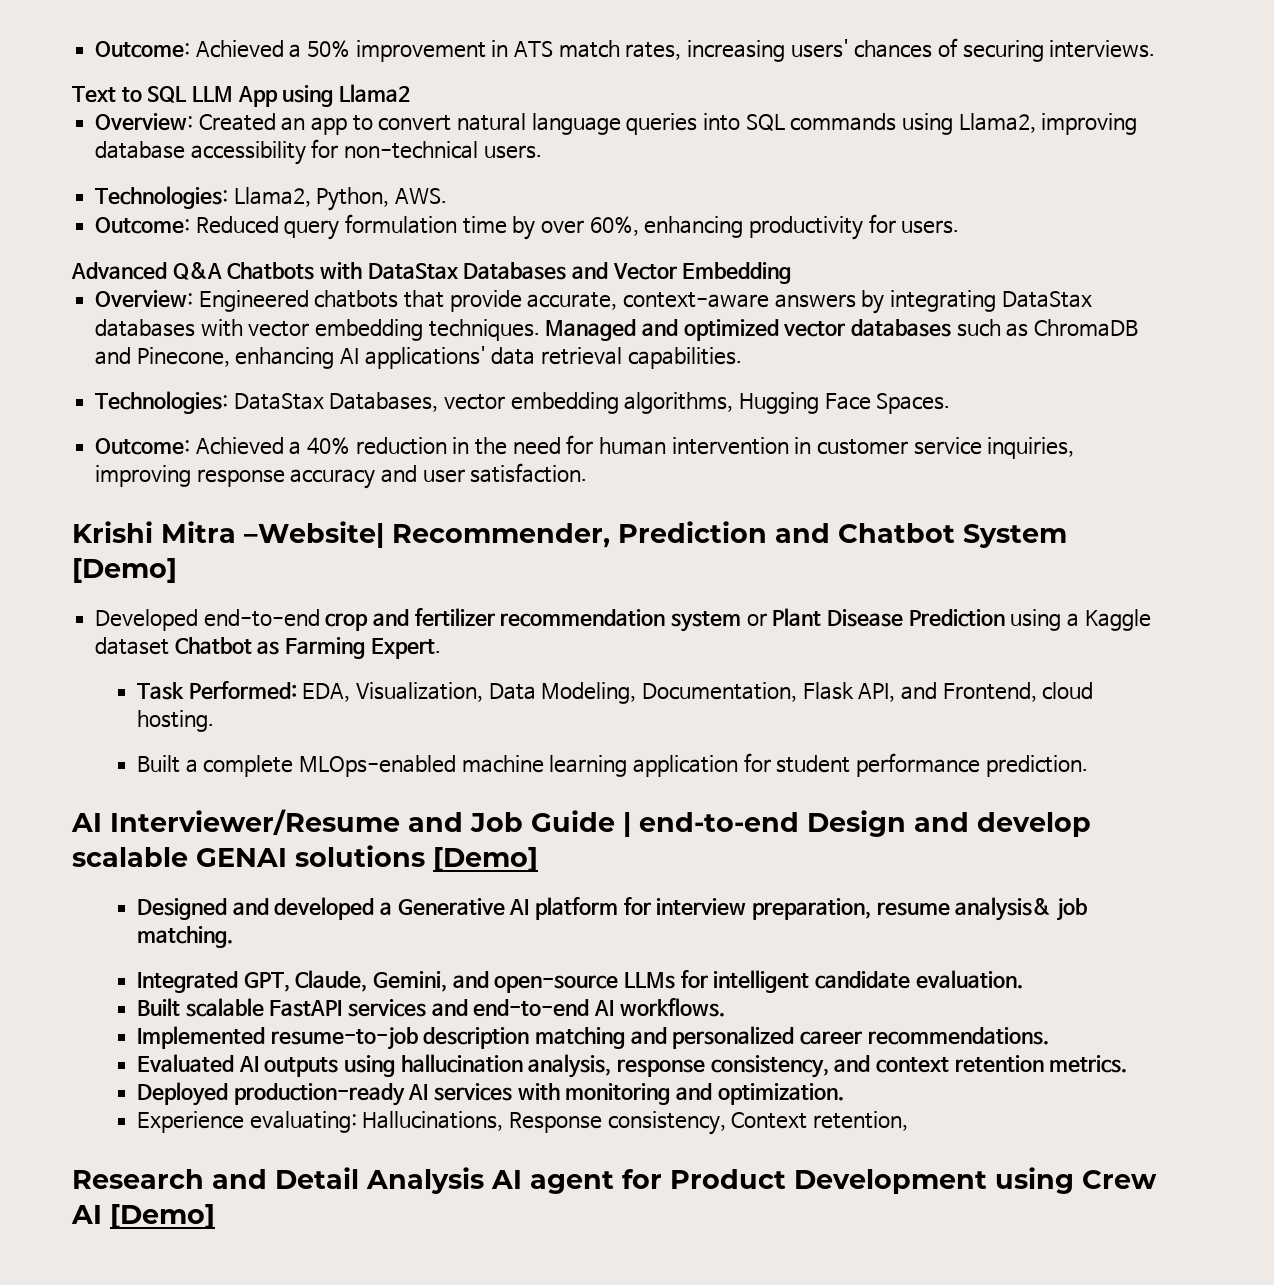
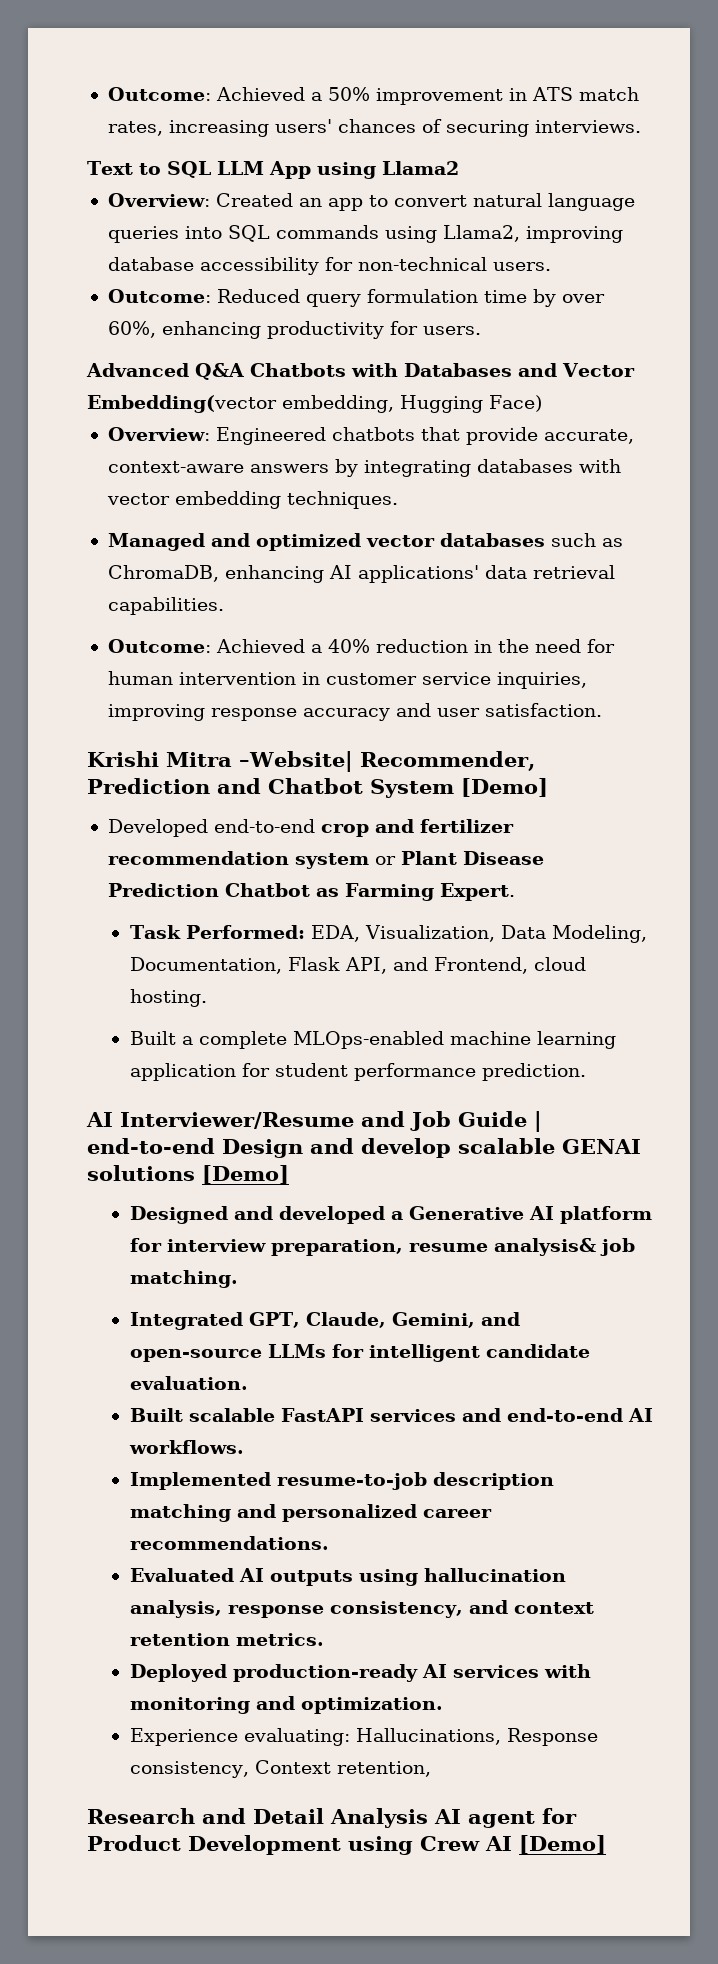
- Technologies: Llama2, Python, AWS.
- Advanced Q&A Chatbots with DataStax Databases and Vector Embedding
+ Advanced Q&A Chatbots with Databases and Vector Embedding(vector embedding, Hugging Face)
- Overview: Engineered chatbots that provide accurate, context-aware answers by integrating DataStax databases with vector embedding techniques. Managed and optimized vector databases such as ChromaDB and Pinecone, enhancing AI applications' data retrieval capabilities.
+ Overview: Engineered chatbots that provide accurate, context-aware answers by integrating databases with vector embedding techniques.
+ Managed and optimized vector databases such as ChromaDB, enhancing AI applications' data retrieval capabilities.
- Technologies: DataStax Databases, vector embedding algorithms, Hugging Face Spaces.
- Developed end-to-end crop and fertilizer recommendation system or Plant Disease Prediction using a Kaggle dataset Chatbot as Farming Expert.
+ Developed end-to-end crop and fertilizer recommendation system or Plant Disease Prediction Chatbot as Farming Expert.

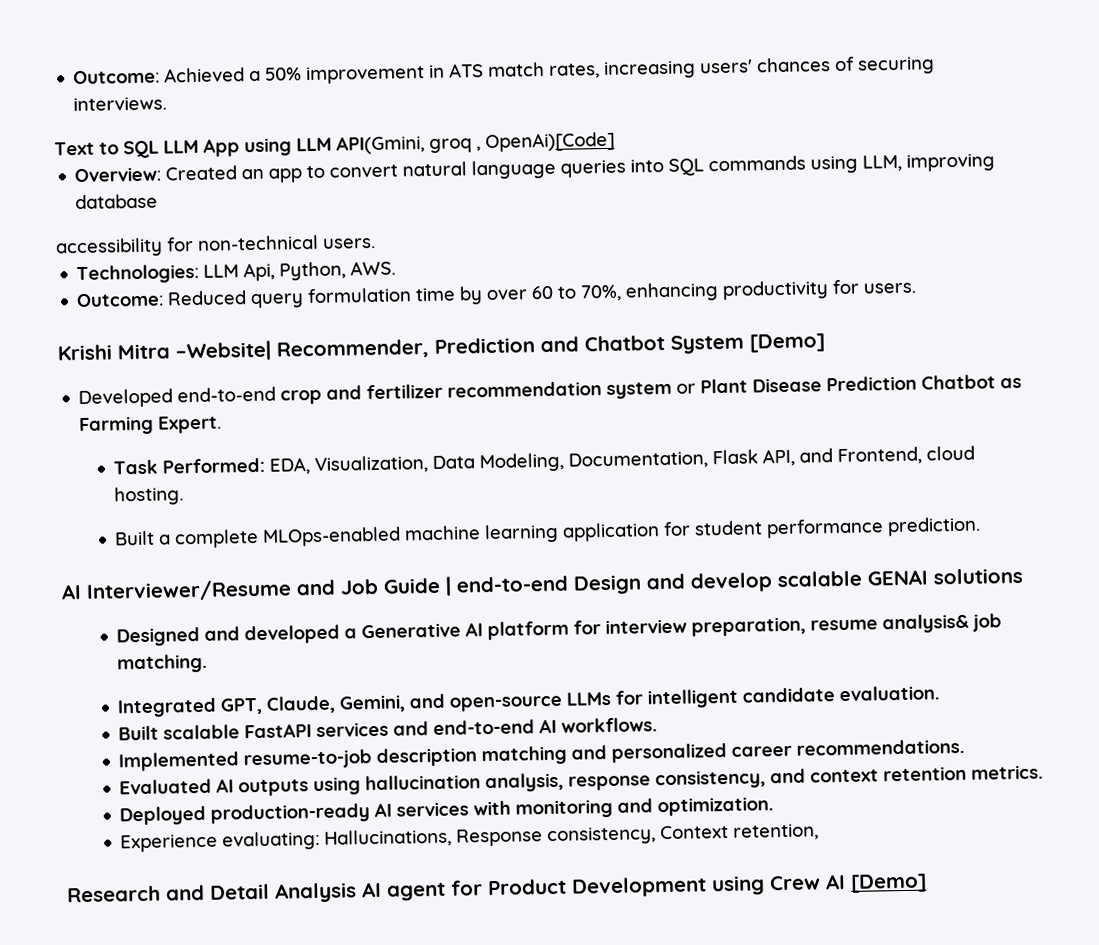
- Text to SQL LLM App using Llama2
+ Text to SQL LLM App using LLM API(Gmini, groq , OpenAi)[Code]
- Overview: Created an app to convert natural language queries into SQL commands using Llama2, improving database accessibility for non-technical users.
+ Overview: Created an app to convert natural language queries into SQL commands using LLM, improving database
+ accessibility for non-technical users.
+ Technologies: LLM Api, Python, AWS.
- Outcome: Reduced query formulation time by over 60%, enhancing productivity for users.
+ Outcome: Reduced query formulation time by over 60 to 70%, enhancing productivity for users.
- Advanced Q&A Chatbots with Databases and Vector Embedding(vector embedding, Hugging Face)
- Overview: Engineered chatbots that provide accurate, context-aware answers by integrating databases with vector embedding techniques.
- Managed and optimized vector databases such as ChromaDB, enhancing AI applications' data retrieval capabilities.
- Outcome: Achieved a 40% reduction in the need for human intervention in customer service inquiries, improving response accuracy and user satisfaction.
- AI Interviewer/Resume and Job Guide | end-to-end Design and develop scalable GENAI solutions [Demo]
+ AI Interviewer/Resume and Job Guide | end-to-end Design and develop scalable GENAI solutions

